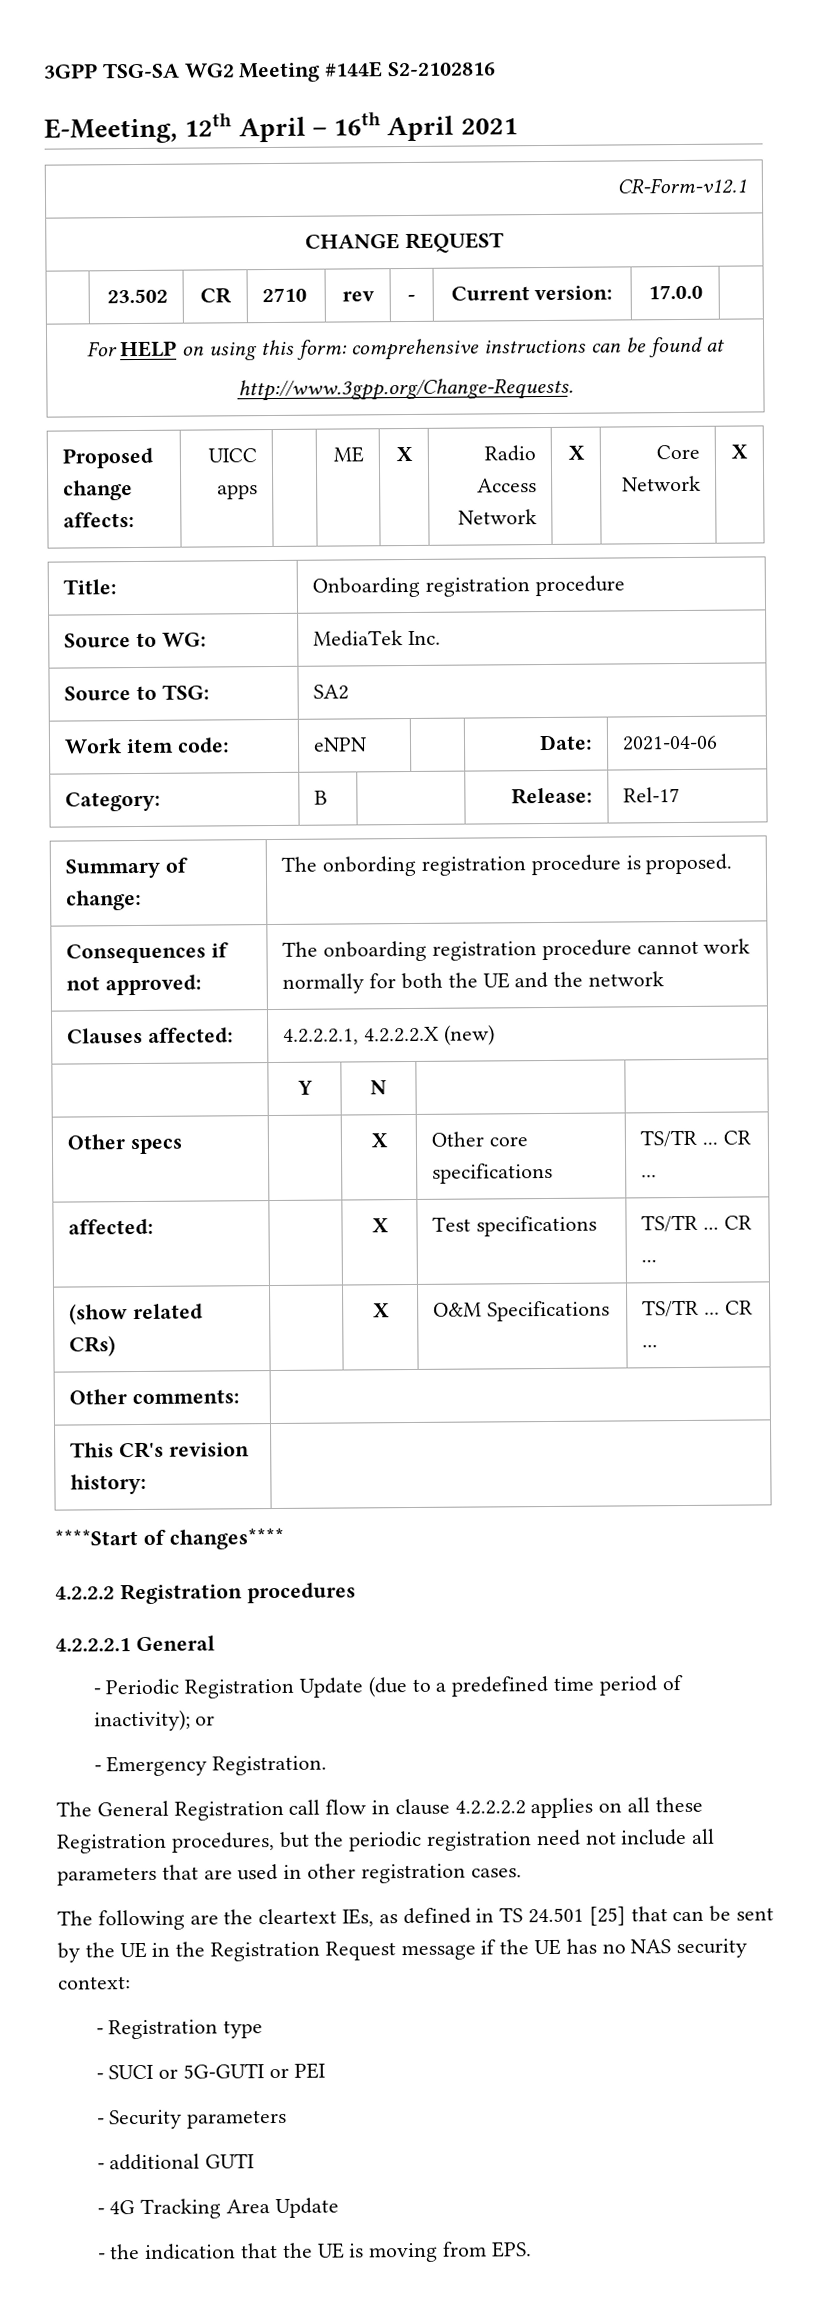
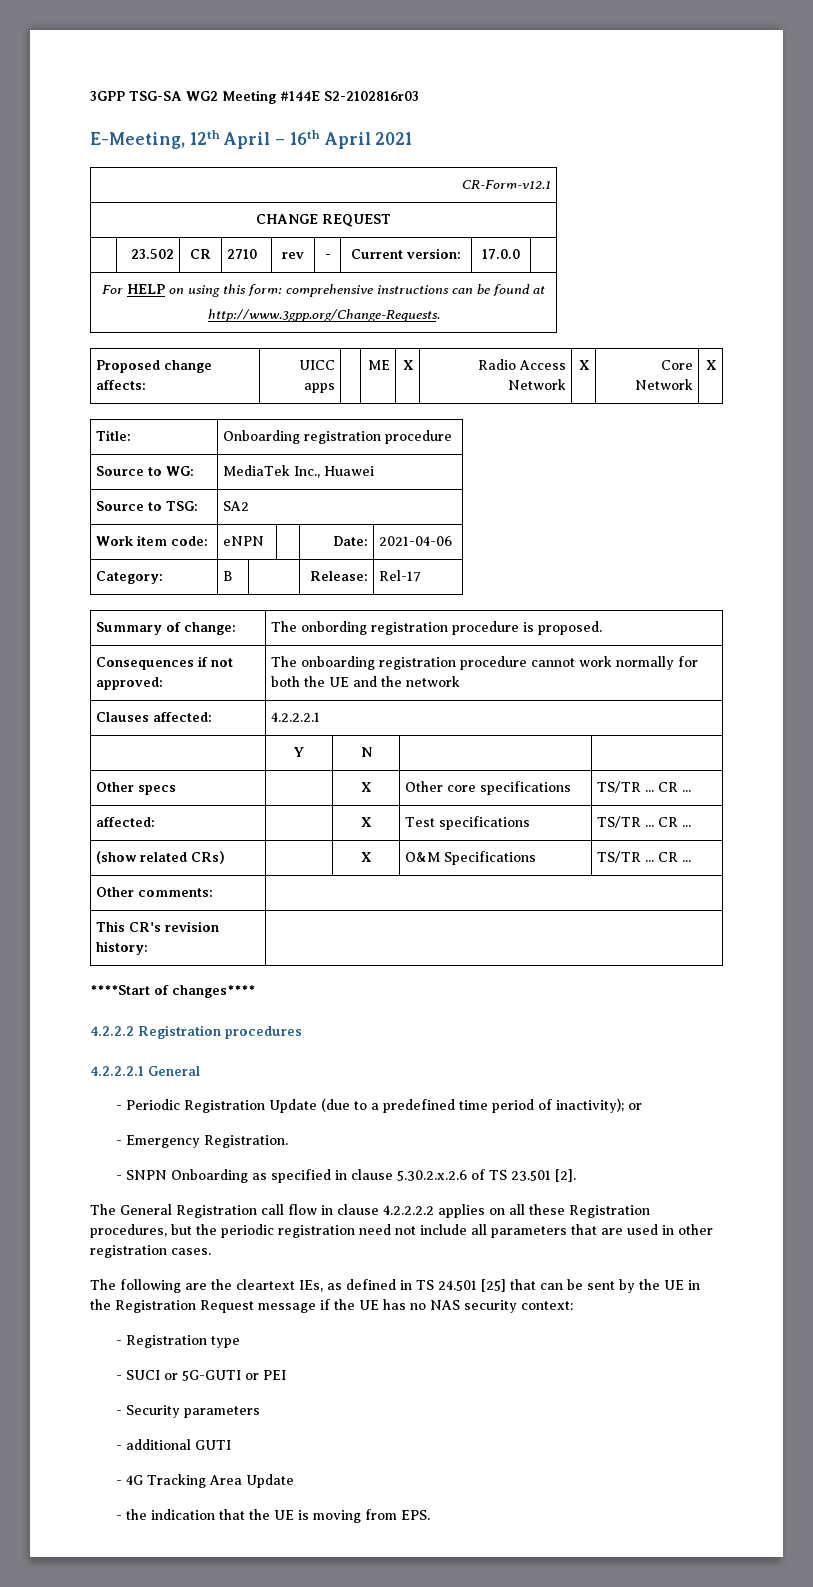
- 3GPP TSG-SA WG2 Meeting #144E S2-2102816
+ 3GPP TSG-SA WG2 Meeting #144E S2-2102816r03
- Source to WG: | MediaTek Inc.
+ Source to WG: | MediaTek Inc., Huawei
- Clauses affected: | 4.2.2.2.1, 4.2.2.2.X (new)
+ Clauses affected: | 4.2.2.2.1
+ - SNPN Onboarding as specified in clause 5.30.2.x.2.6 of TS 23.501 [2].

